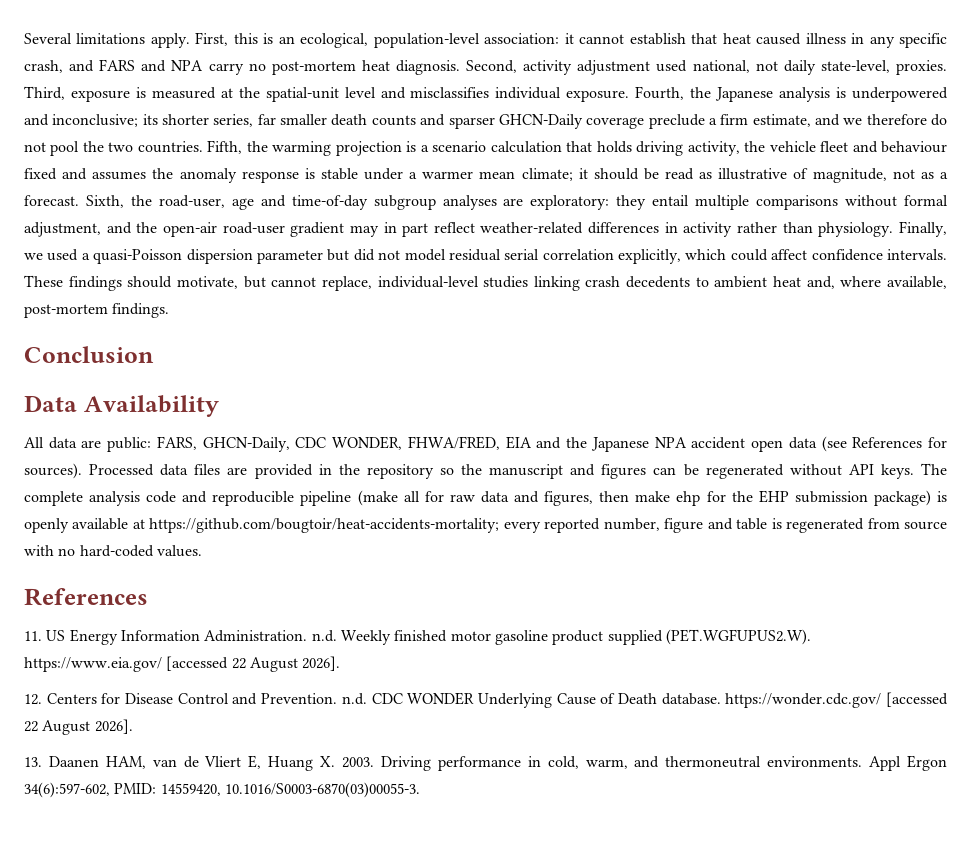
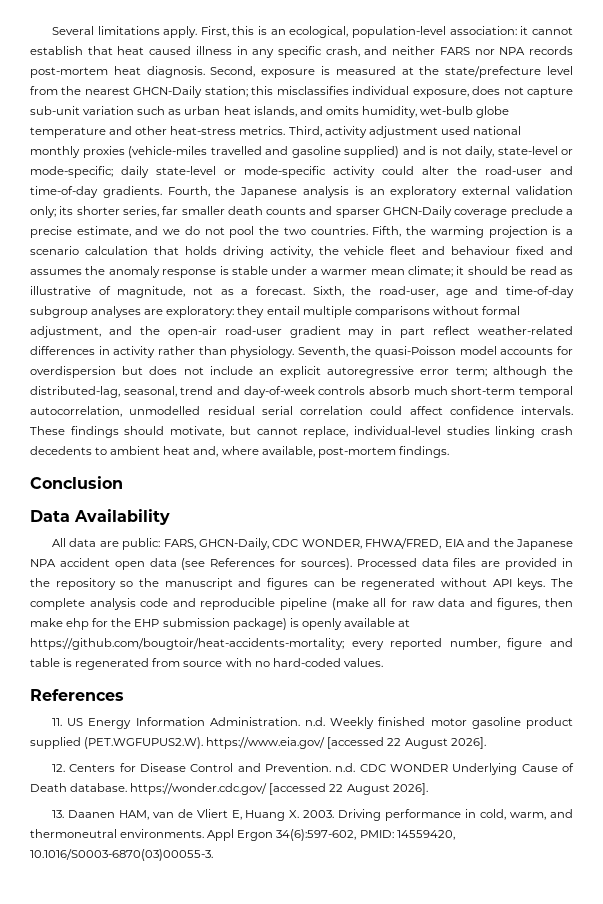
- First, this is an ecological, population-level association: it cannot establish that heat caused illness in any specific crash, and FARS and NPA carry no post-mortem heat diagnosis. Second, activity adjustment used national, not daily state-level, proxies. Third, exposure is measured at the spatial-unit level and misclassifies individual exposure.
+ First, this is an ecological, population-level association: it cannot establish that heat caused illness in any specific crash, and neither FARS nor NPA records post-mortem heat diagnosis. Second, exposure is measured at the state/prefecture level from the nearest GHCN-Daily station; this misclassifies individual exposure, does not capture sub-unit variation such as urban heat islands, and omits humidity, wet-bulb globe temperature and other heat-stress metrics. Third, activity adjustment used national monthly proxies (vehicle-miles travelled and gasoline supplied) and is not daily, state-level or mode-specific; daily state-level or mode-specific activity could alter the road-user and time-of-day gradients.
- Fourth, the Japanese analysis is underpowered and inconclusive; its shorter series, far smaller death counts and sparser GHCN-Daily coverage preclude a firm estimate, and we therefore do not pool the two countries.
+ Fourth, the Japanese analysis is an exploratory external validation only; its shorter series, far smaller death counts and sparser GHCN-Daily coverage preclude a precise estimate, and we do not pool the two countries.
- Finally, we used a quasi-Poisson dispersion parameter but did not model residual serial correlation explicitly, which could affect confidence intervals.
+ Seventh, the quasi-Poisson model accounts for overdispersion but does not include an explicit autoregressive error term; although the distributed-lag, seasonal, trend and day-of-week controls absorb much short-term temporal autocorrelation, unmodelled residual serial correlation could affect confidence intervals.

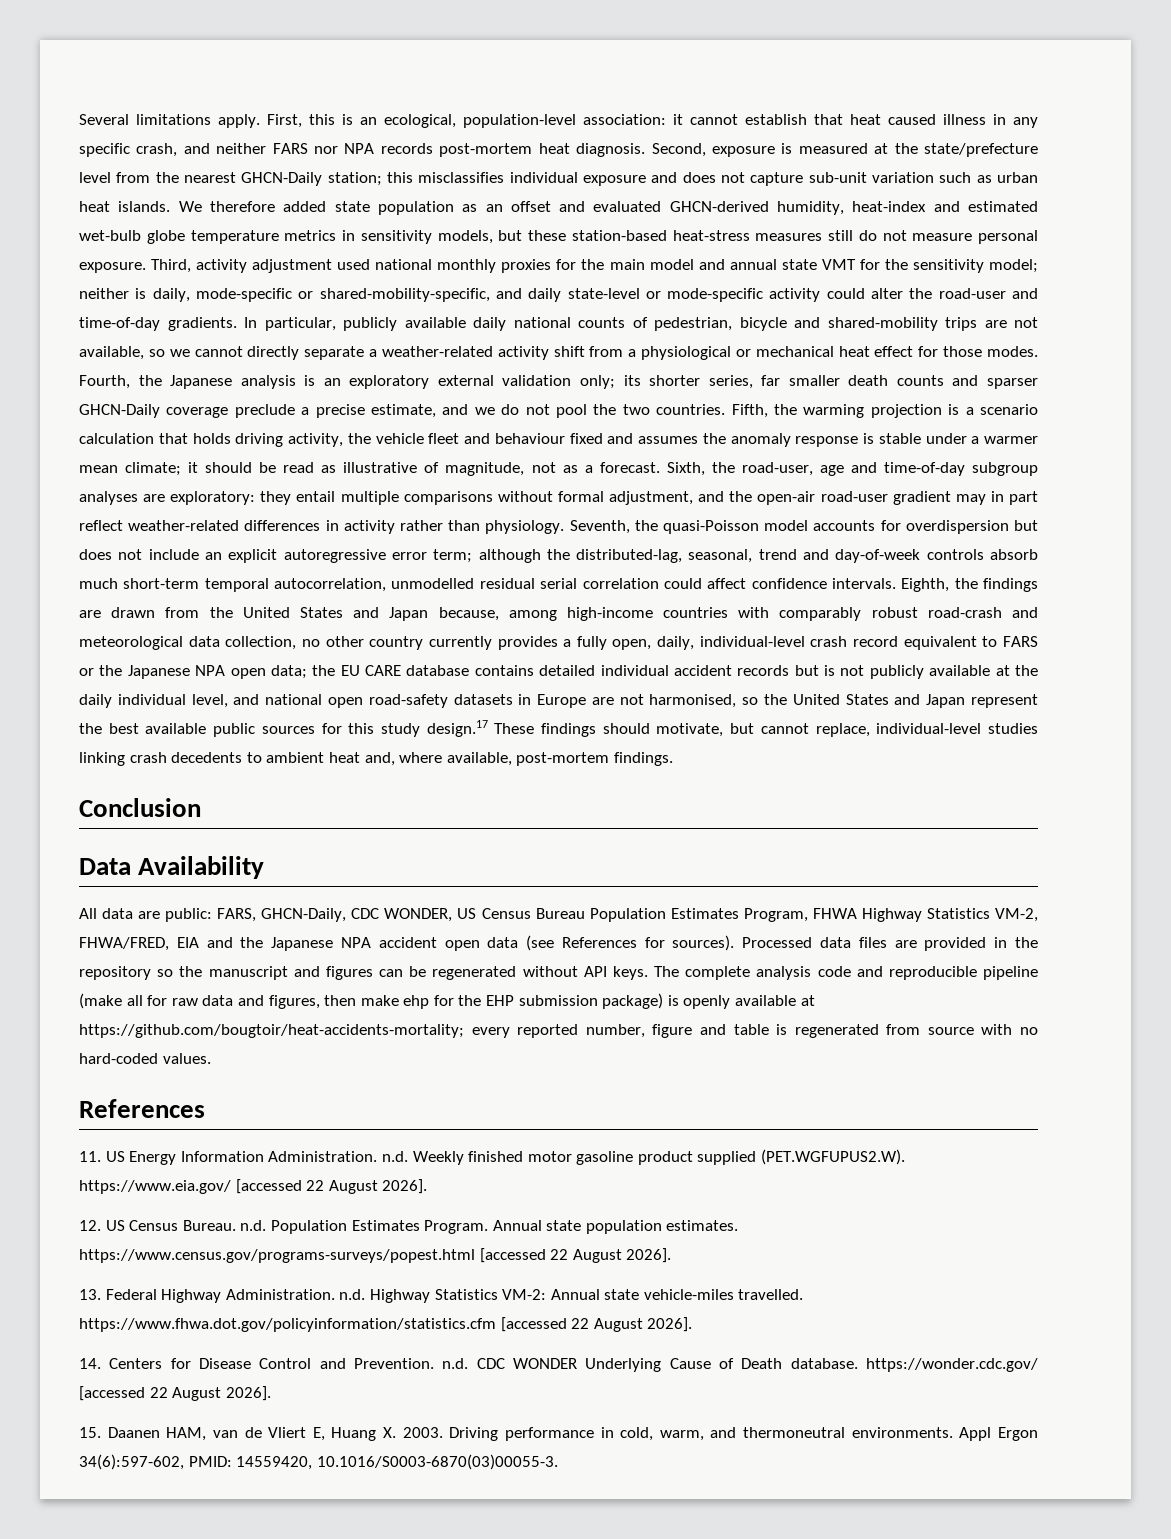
- Second, exposure is measured at the state/prefecture level from the nearest GHCN-Daily station; this misclassifies individual exposure, does not capture sub-unit variation such as urban heat islands, and omits humidity, wet-bulb globe temperature and other heat-stress metrics.
+ Second, exposure is measured at the state/prefecture level from the nearest GHCN-Daily station; this misclassifies individual exposure and does not capture sub-unit variation such as urban heat islands. We therefore added state population as an offset and evaluated GHCN-derived humidity, heat-index and estimated wet-bulb globe temperature metrics in sensitivity models, but these station-based heat-stress measures still do not measure personal exposure.
- Third, activity adjustment used national monthly proxies (vehicle-miles travelled and gasoline supplied) and is not daily, state-level or mode-specific; daily state-level or mode-specific activity could alter the road-user and time-of-day gradients.
+ Third, activity adjustment used national monthly proxies for the main model and annual state VMT for the sensitivity model; neither is daily, mode-specific or shared-mobility-specific, and daily state-level or mode-specific activity could alter the road-user and time-of-day gradients.
+ In particular, publicly available daily national counts of pedestrian, bicycle and shared-mobility trips are not available, so we cannot directly separate a weather-related activity shift from a physiological or mechanical heat effect for those modes.
- These findings should motivate, but cannot replace, individual-level studies linking crash decedents to ambient heat and, where available, post-mortem findings.
+ Eighth, the findings are drawn from the United States and Japan because, among high-income countries with comparably robust road-crash and meteorological data collection, no other country currently provides a fully open, daily, individual-level crash record equivalent to FARS or the Japanese NPA open data; the EU CARE database contains detailed individual accident records but is not publicly available at the daily individual level, and national open road-safety datasets in Europe are not harmonised, so the United States and Japan represent the best available public sources for this study design.17 These findings should motivate, but cannot replace, individual-level studies linking crash decedents to ambient heat and, where available, post-mortem findings.
- All data are public: FARS, GHCN-Daily, CDC WONDER, FHWA/FRED, EIA and the Japanese NPA accident open data (see References for sources).
+ All data are public: FARS, GHCN-Daily, CDC WONDER, US Census Bureau Population Estimates Program, FHWA Highway Statistics VM-2, FHWA/FRED, EIA and the Japanese NPA accident open data (see References for sources).
- 12. Centers for Disease Control and Prevention. n.d. CDC WONDER Underlying Cause of Death database. https://wonder.cdc.gov/ [accessed 22 August 2026].
+ 12. US Census Bureau. n.d. Population Estimates Program. Annual state population estimates. https://www.census.gov/programs-surveys/popest.html [accessed 22 August 2026].
+ 13. Federal Highway Administration. n.d. Highway Statistics VM-2: Annual state vehicle-miles travelled. https://www.fhwa.dot.gov/policyinformation/statistics.cfm [accessed 22 August 2026].
+ 14. Centers for Disease Control and Prevention. n.d. CDC WONDER Underlying Cause of Death database. https://wonder.cdc.gov/ [accessed 22 August 2026].
- 13. Daanen HAM, van de Vliert E, Huang X. 2003.
+ 15. Daanen HAM, van de Vliert E, Huang X. 2003.

